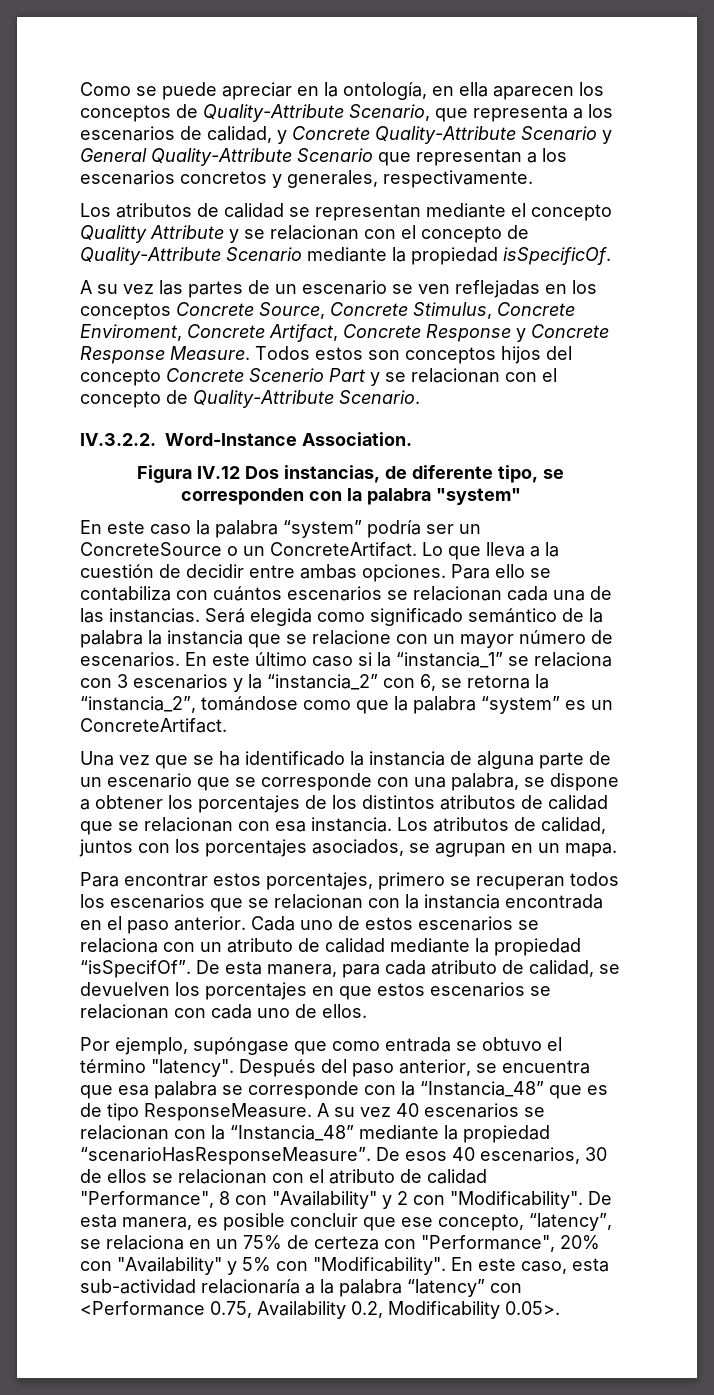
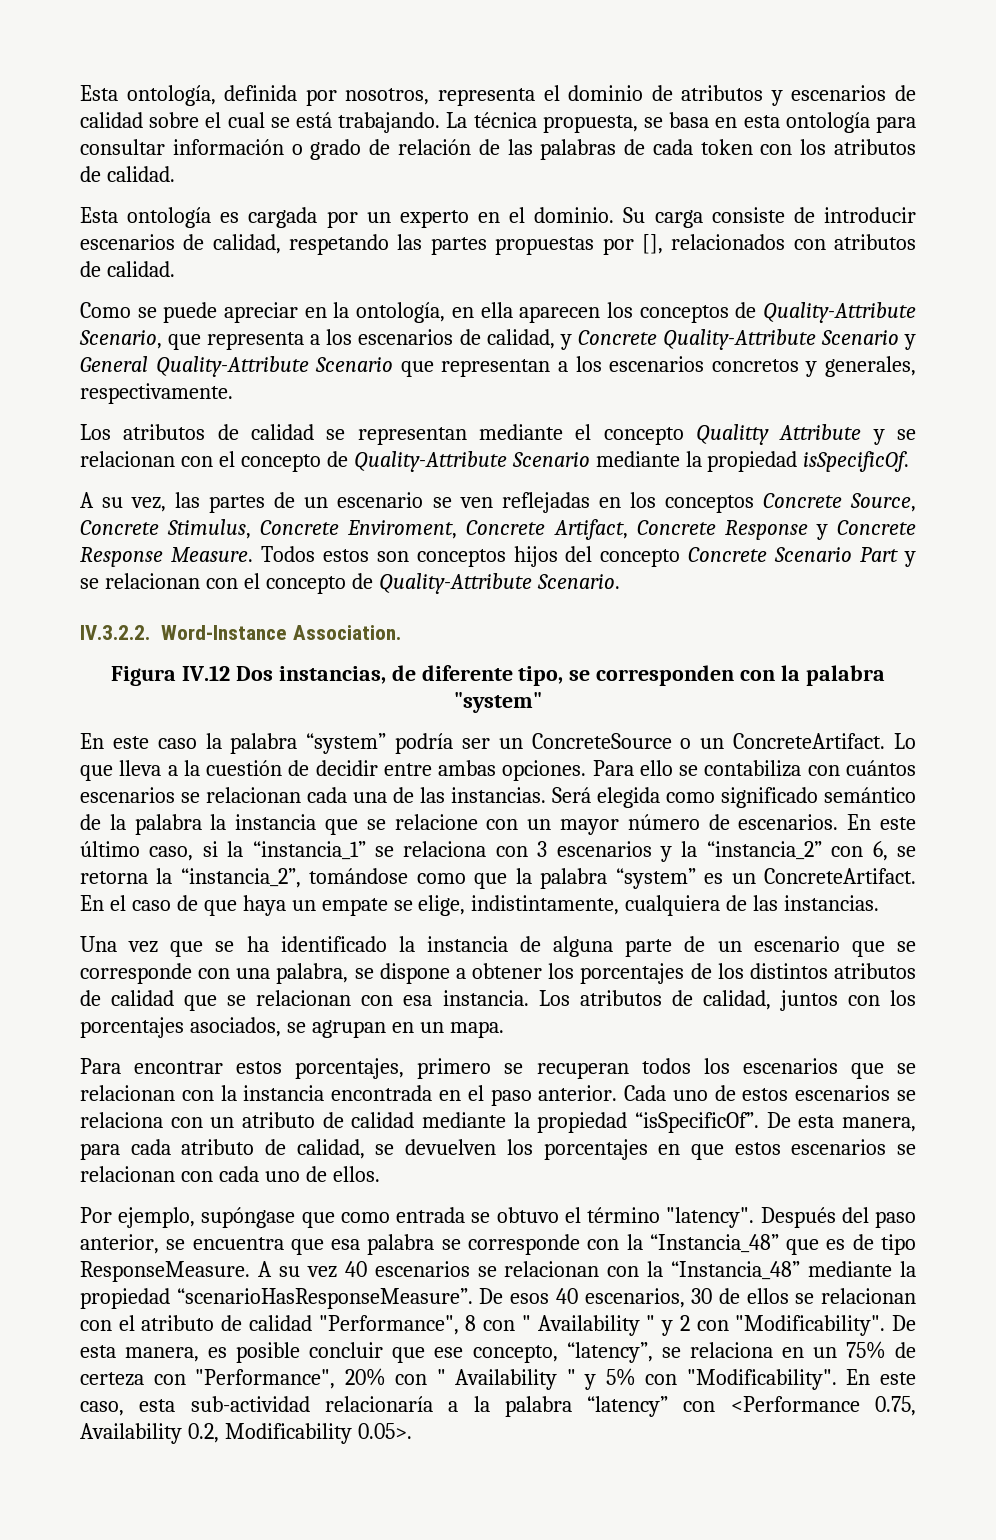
+ Esta ontología, definida por nosotros, representa el dominio de atributos y escenarios de calidad sobre el cual se está trabajando. La técnica propuesta, se basa en esta ontología para consultar información o grado de relación de las palabras de cada token con los atributos de calidad.
+ Esta ontología es cargada por un experto en el dominio. Su carga consiste de introducir escenarios de calidad, respetando las partes propuestas por [], relacionados con atributos de calidad.
- A su vez las partes de un escenario se ven reflejadas en los conceptos Concrete Source, Concrete Stimulus, Concrete Enviroment, Concrete Artifact, Concrete Response y Concrete Response Measure.
+ A su vez, las partes de un escenario se ven reflejadas en los conceptos Concrete Source, Concrete Stimulus, Concrete Enviroment, Concrete Artifact, Concrete Response y Concrete Response Measure.
- Todos estos son conceptos hijos del concepto Concrete Scenerio Part y se relacionan con el concepto de Quality-Attribute Scenario.
+ Todos estos son conceptos hijos del concepto Concrete Scenario Part y se relacionan con el concepto de Quality-Attribute Scenario.
- En este último caso si la “instancia_1” se relaciona con 3 escenarios y la “instancia_2” con 6, se retorna la “instancia_2”, tomándose como que la palabra “system” es un ConcreteArtifact.
+ En este último caso, si la “instancia_1” se relaciona con 3 escenarios y la “instancia_2” con 6, se retorna la “instancia_2”, tomándose como que la palabra “system” es un ConcreteArtifact. En el caso de que haya un empate se elige, indistintamente, cualquiera de las instancias.
- Cada uno de estos escenarios se relaciona con un atributo de calidad mediante la propiedad “isSpecifOf”.
+ Cada uno de estos escenarios se relaciona con un atributo de calidad mediante la propiedad “isSpecificOf”.
- De esos 40 escenarios, 30 de ellos se relacionan con el atributo de calidad "Performance", 8 con "Availability" y 2 con "Modificability".
+ De esos 40 escenarios, 30 de ellos se relacionan con el atributo de calidad "Performance", 8 con " Availability " y 2 con "Modificability".
- De esta manera, es posible concluir que ese concepto, “latency”, se relaciona en un 75% de certeza con "Performance", 20% con "Availability" y 5% con "Modificability".
+ De esta manera, es posible concluir que ese concepto, “latency”, se relaciona en un 75% de certeza con "Performance", 20% con " Availability " y 5% con "Modificability".

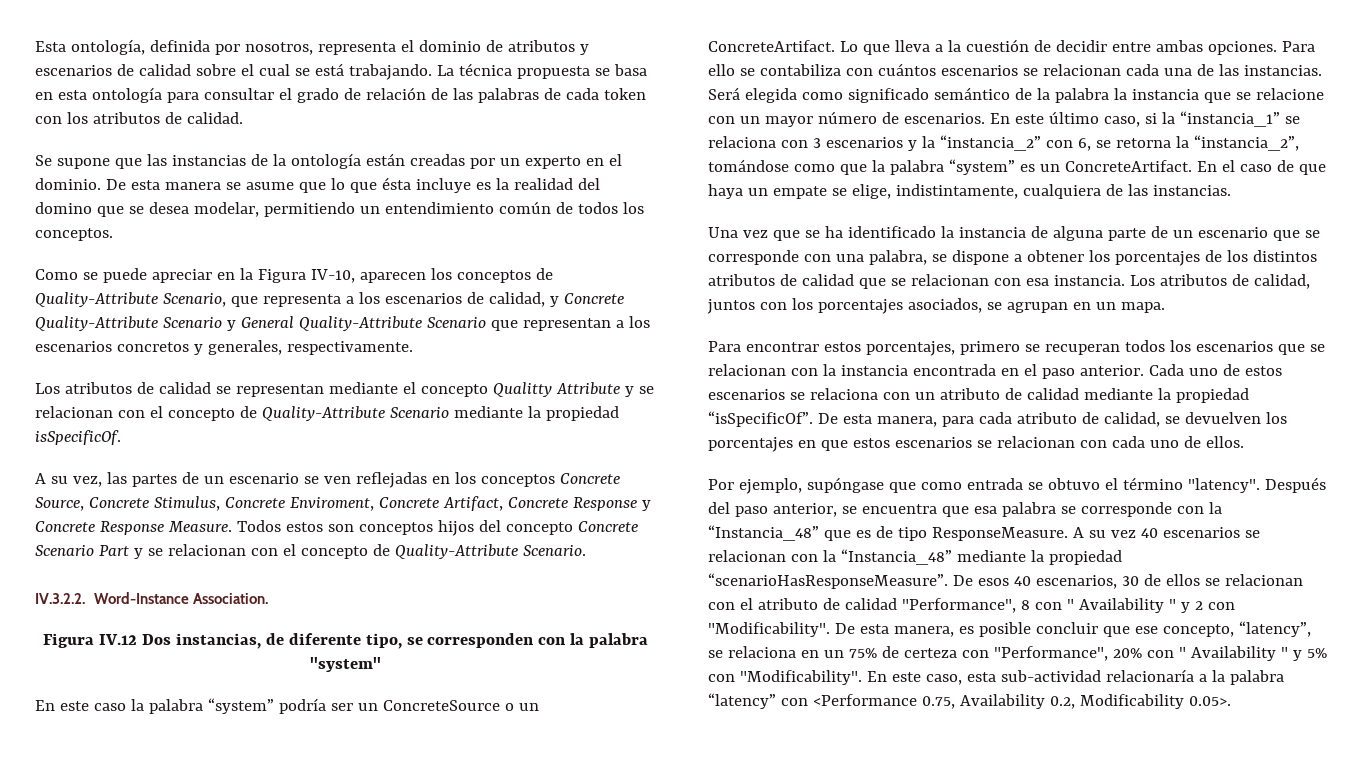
- La técnica propuesta, se basa en esta ontología para consultar información o grado de relación de las palabras de cada token con los atributos de calidad.
+ La técnica propuesta se basa en esta ontología para consultar el grado de relación de las palabras de cada token con los atributos de calidad.
- Esta ontología es cargada por un experto en el dominio.
+ Se supone que las instancias de la ontología están creadas por un experto en el dominio.
- Su carga consiste de introducir escenarios de calidad, respetando las partes propuestas por [], relacionados con atributos de calidad.
+ De esta manera se asume que lo que ésta incluye es la realidad del domino que se desea modelar, permitiendo un entendimiento común de todos los conceptos.
- Como se puede apreciar en la ontología, en ella aparecen los conceptos de Quality-Attribute Scenario, que representa a los escenarios de calidad, y Concrete Quality-Attribute Scenario y General Quality-Attribute Scenario que representan a los escenarios concretos y generales, respectivamente.
+ Como se puede apreciar en la Figura IV-10, aparecen los conceptos de Quality-Attribute Scenario, que representa a los escenarios de calidad, y Concrete Quality-Attribute Scenario y General Quality-Attribute Scenario que representan a los escenarios concretos y generales, respectivamente.

